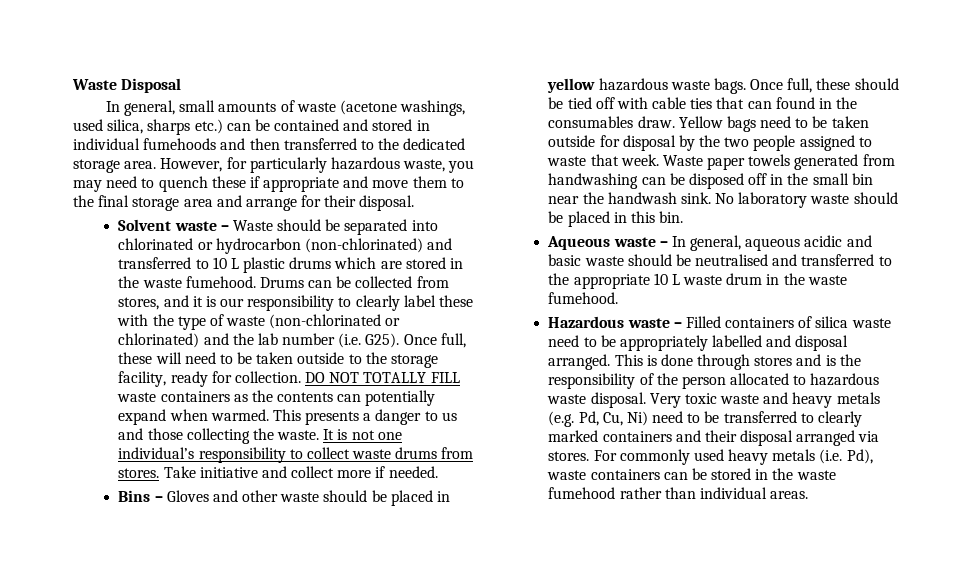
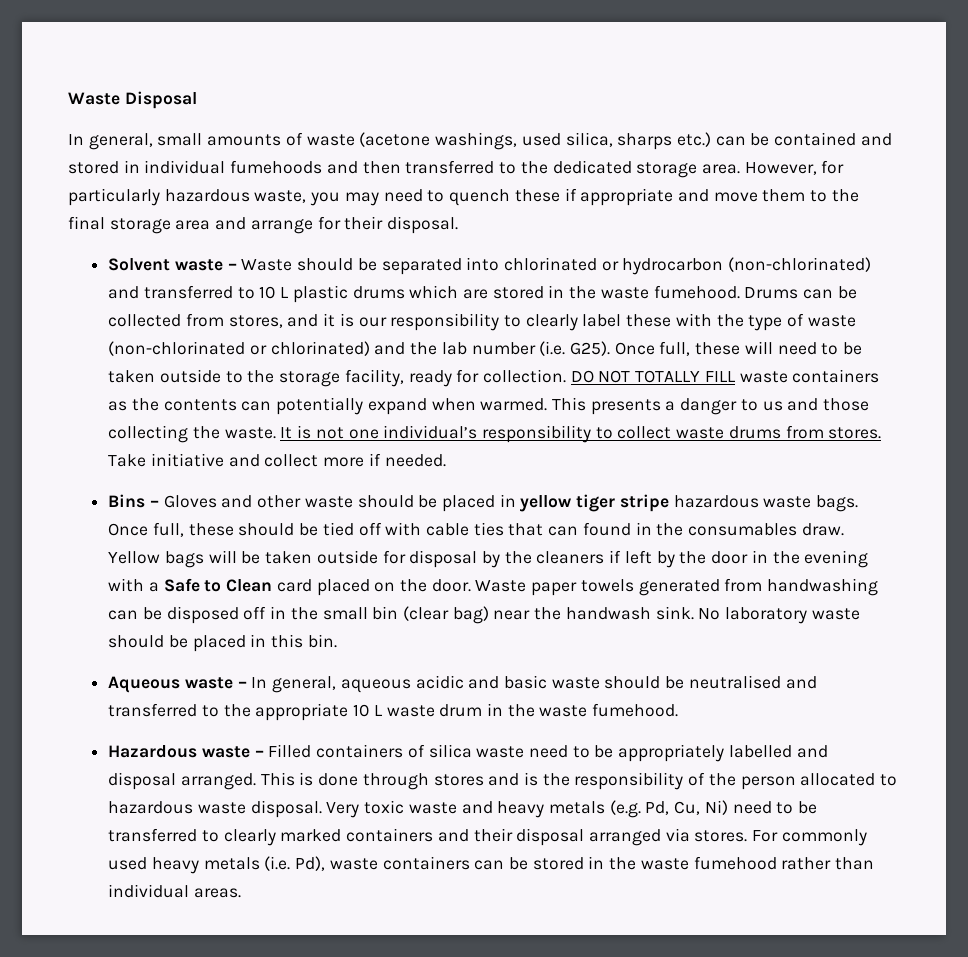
- Bins – Gloves and other waste should be placed in yellow hazardous waste bags.
+ Bins – Gloves and other waste should be placed in yellow tiger stripe hazardous waste bags.
- Yellow bags need to be taken outside for disposal by the two people assigned to waste that week.
+ Yellow bags will be taken outside for disposal by the cleaners if left by the door in the evening with a Safe to Clean card placed on the door.
- Waste paper towels generated from handwashing can be disposed off in the small bin near the handwash sink.
+ Waste paper towels generated from handwashing can be disposed off in the small bin (clear bag) near the handwash sink.

